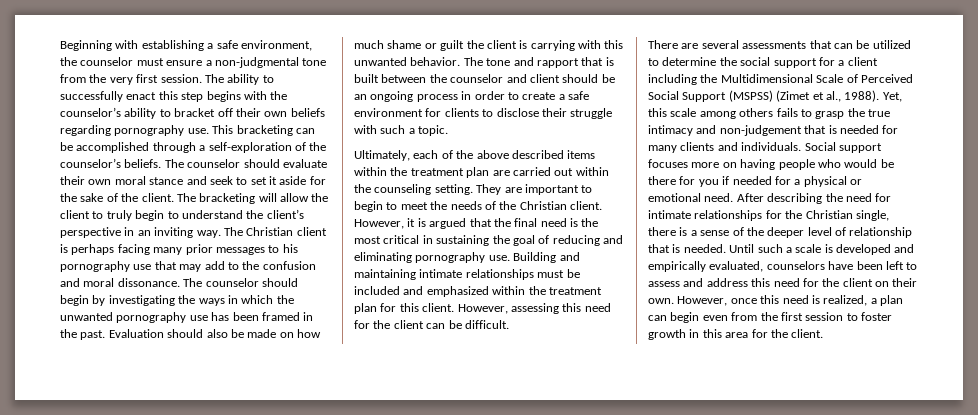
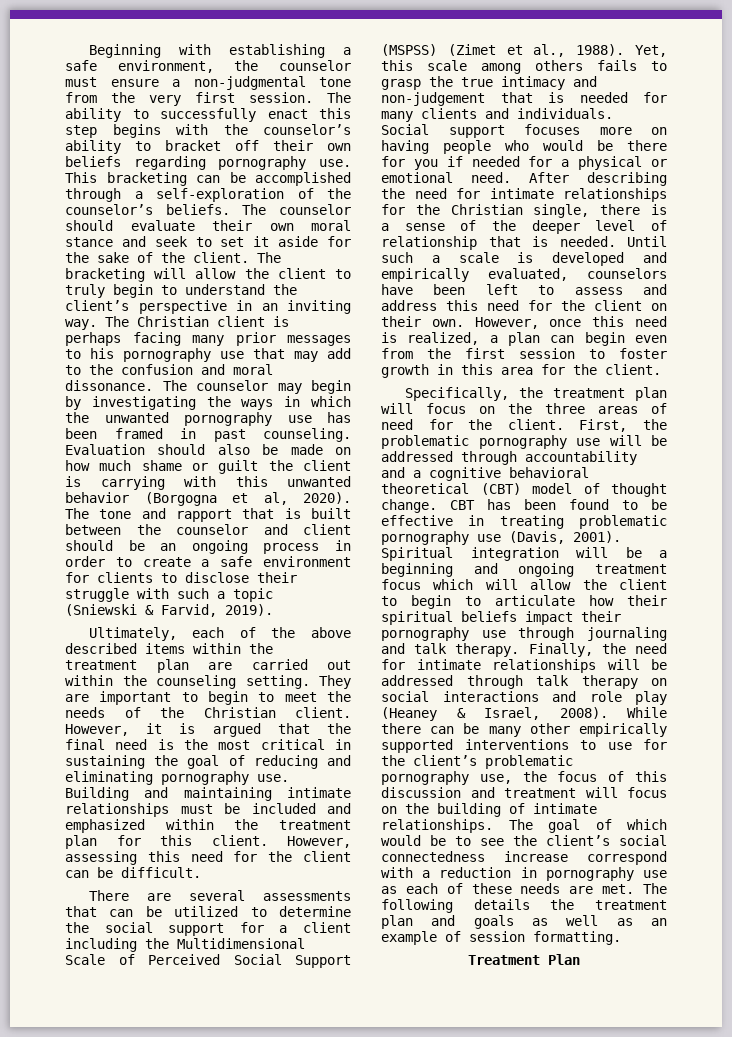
- The counselor should begin by investigating the ways in which the unwanted pornography use has been framed in the past.
+ The counselor may begin by investigating the ways in which the unwanted pornography use has been framed in past counseling.
- Evaluation should also be made on how much shame or guilt the client is carrying with this unwanted behavior.
+ Evaluation should also be made on how much shame or guilt the client is carrying with this unwanted behavior (Borgogna et al, 2020).
- The tone and rapport that is built between the counselor and client should be an ongoing process in order to create a safe environment for clients to disclose their struggle with such a topic.
+ The tone and rapport that is built between the counselor and client should be an ongoing process in order to create a safe environment for clients to disclose their struggle with such a topic (Sniewski & Farvid, 2019).
+ Specifically, the treatment plan will focus on the three areas of need for the client. First, the problematic pornography use will be addressed through accountability and a cognitive behavioral theoretical (CBT) model of thought change. CBT has been found to be effective in treating problematic pornography use (Davis, 2001). Spiritual integration will be a beginning and ongoing treatment focus which will allow the client to begin to articulate how their spiritual beliefs impact their pornography use through journaling and talk therapy. Finally, the need for intimate relationships will be addressed through talk therapy on social interactions and role play (Heaney & Israel, 2008). While there can be many other empirically supported interventions to use for the client’s problematic pornography use, the focus of this discussion and treatment will focus on the building of intimate relationships. The goal of which would be to see the client’s social connectedness increase correspond with a reduction in pornography use as each of these needs are met. The following details the treatment plan and goals as well as an example of session formatting.
+ Treatment Plan

